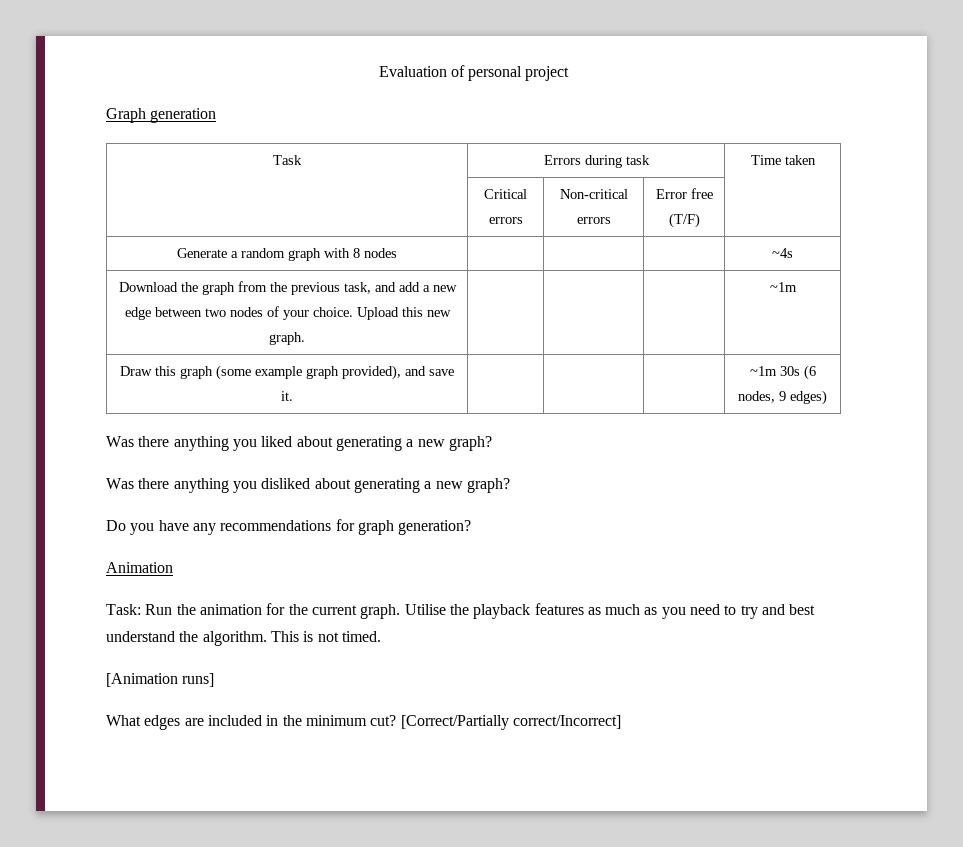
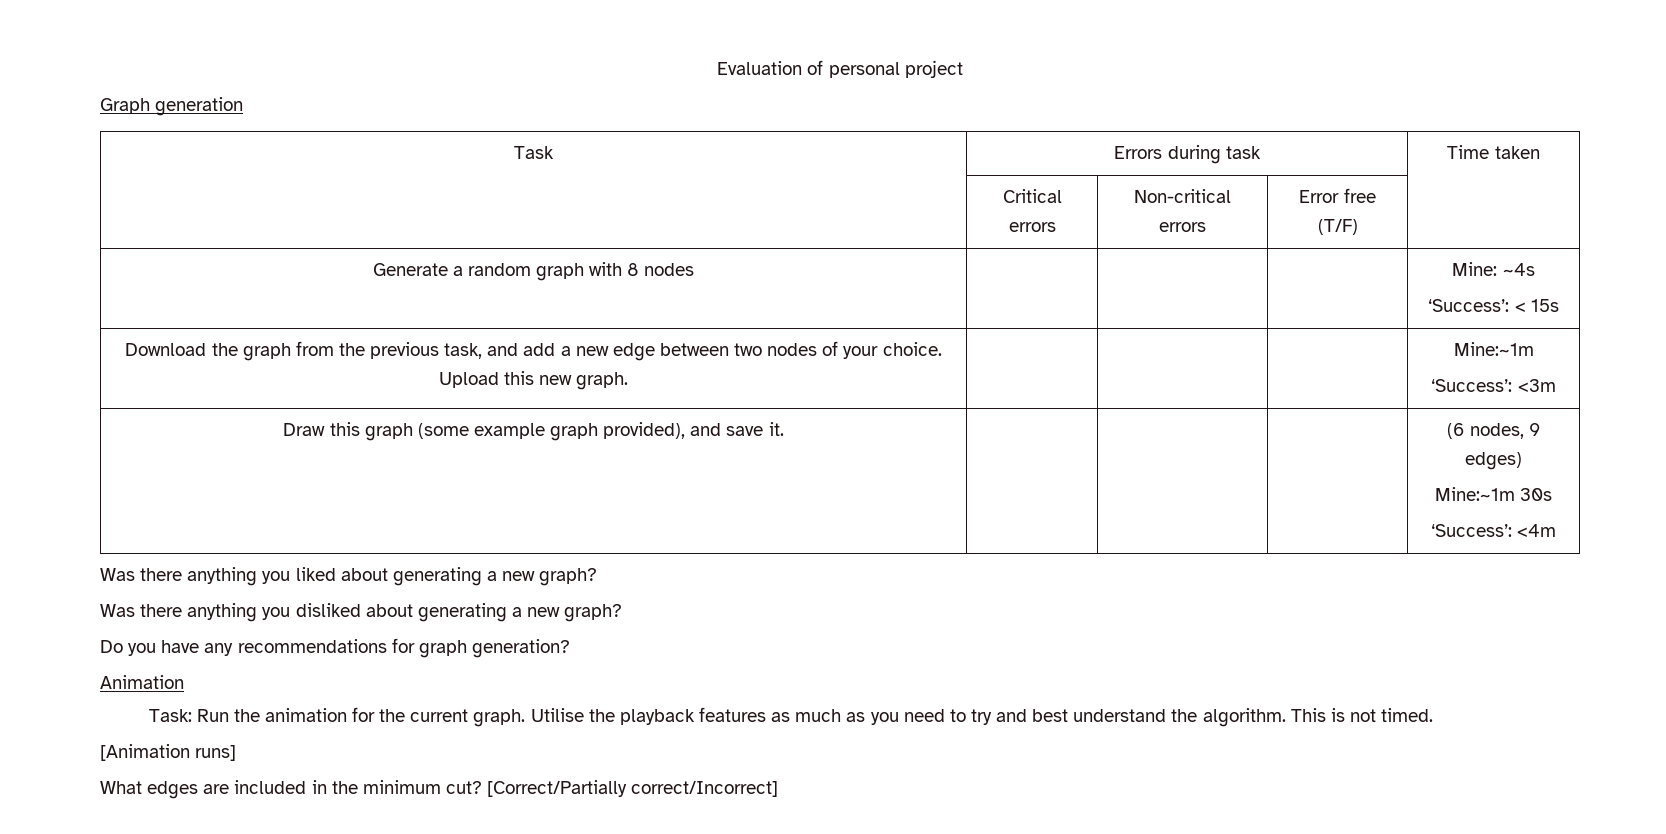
- Generate a random graph with 8 nodes | | | | ~4s
+ Generate a random graph with 8 nodes | | | | Mine: ~4s
+ ‘Success’: < 15s
- Download the graph from the previous task, and add a new edge between two nodes of your choice. Upload this new graph. | | | | ~1m
+ Download the graph from the previous task, and add a new edge between two nodes of your choice. Upload this new graph. | | | | Mine:~1m
+ ‘Success’: <3m
- Draw this graph (some example graph provided), and save it. | | | | ~1m 30s (6 nodes, 9 edges)
+ Draw this graph (some example graph provided), and save it. | | | | (6 nodes, 9 edges)
+ Mine:~1m 30s
+ ‘Success’: <4m

